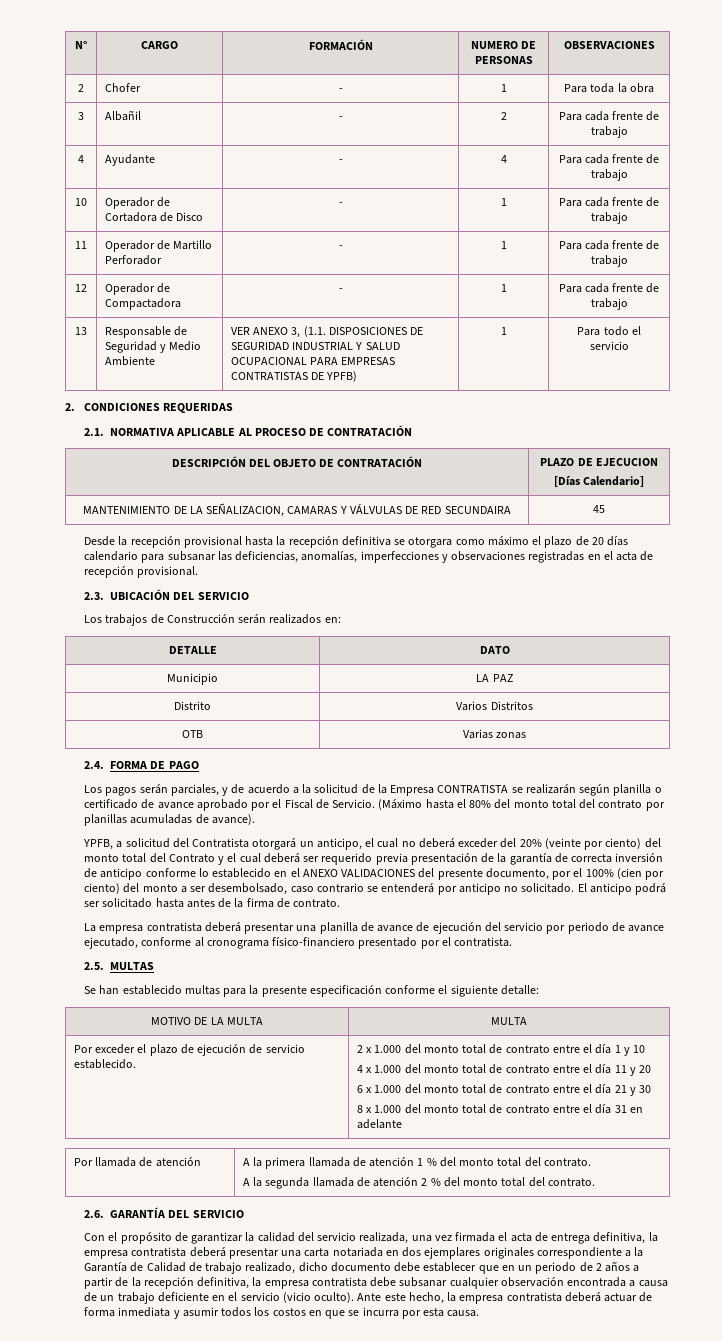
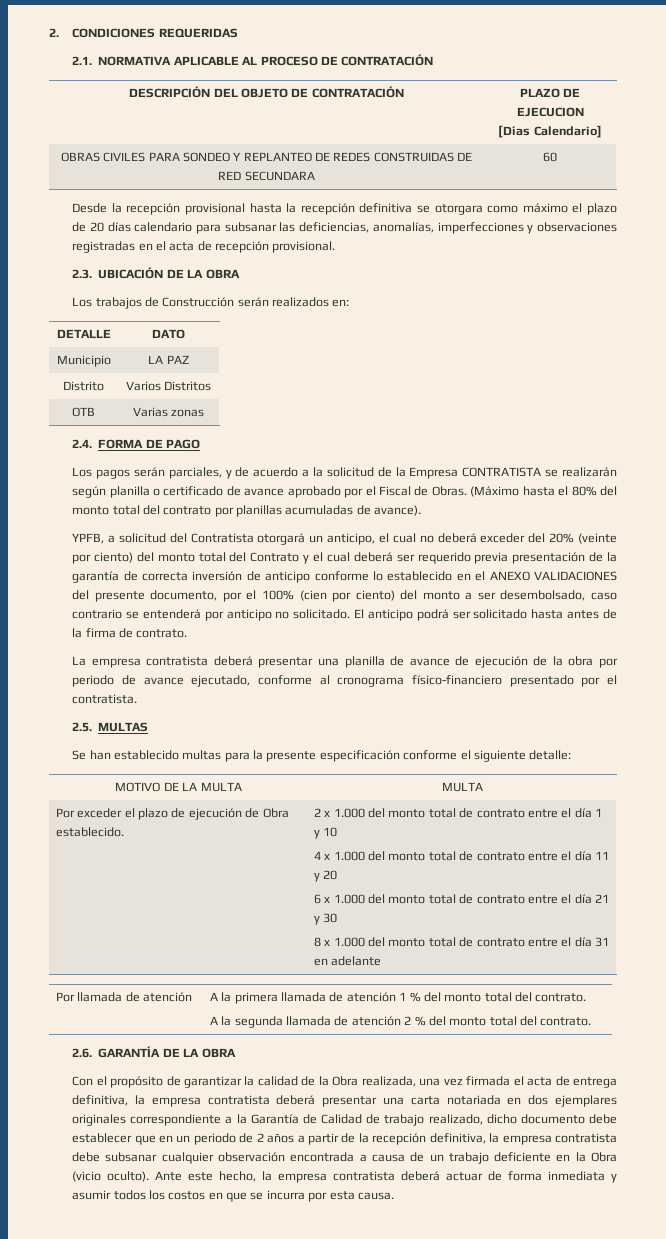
- N° | CARGO | FORMACIÓN | NUMERO DE PERSONAS | OBSERVACIONES
- 2 | Chofer | - | 1 | Para toda la obra
- 3 | Albañil | - | 2 | Para cada frente de trabajo
- 4 | Ayudante | - | 4 | Para cada frente de trabajo
- 10 | Operador de Cortadora de Disco | - | 1 | Para cada frente de trabajo
- 11 | Operador de Martillo Perforador | - | 1 | Para cada frente de trabajo
- 12 | Operador de Compactadora | - | 1 | Para cada frente de trabajo
- 13 | Responsable de Seguridad y Medio Ambiente | VER ANEXO 3, (1.1. DISPOSICIONES DE SEGURIDAD INDUSTRIAL Y SALUD OCUPACIONAL PARA EMPRESAS CONTRATISTAS DE YPFB) | 1 | Para todo el servicio
- MANTENIMIENTO DE LA SEÑALIZACION, CAMARAS Y VÁLVULAS DE RED SECUNDAIRA | 45
+ OBRAS CIVILES PARA SONDEO Y REPLANTEO DE REDES CONSTRUIDAS DE RED SECUNDARA | 60
- 2.3. UBICACIÓN DEL SERVICIO
+ 2.3. UBICACIÓN DE LA OBRA
- Los pagos serán parciales, y de acuerdo a la solicitud de la Empresa CONTRATISTA se realizarán según planilla o certificado de avance aprobado por el Fiscal de Servicio.
+ Los pagos serán parciales, y de acuerdo a la solicitud de la Empresa CONTRATISTA se realizarán según planilla o certificado de avance aprobado por el Fiscal de Obras.
- La empresa contratista deberá presentar una planilla de avance de ejecución del servicio por periodo de avance ejecutado, conforme al cronograma físico-financiero presentado por el contratista.
+ La empresa contratista deberá presentar una planilla de avance de ejecución de la obra por periodo de avance ejecutado, conforme al cronograma físico-financiero presentado por el contratista.
- Por exceder el plazo de ejecución de servicio establecido.
+ Por exceder el plazo de ejecución de Obra establecido.
- 2.6. GARANTÍA DEL SERVICIO
+ 2.6. GARANTÍA DE LA OBRA
- Con el propósito de garantizar la calidad del servicio realizada, una vez firmada el acta de entrega definitiva, la empresa contratista deberá presentar una carta notariada en dos ejemplares originales correspondiente a la Garantía de Calidad de trabajo realizado, dicho documento debe establecer que en un periodo de 2 años a partir de la recepción definitiva, la empresa contratista debe subsanar cualquier observación encontrada a causa de un trabajo deficiente en el servicio (vicio oculto).
+ Con el propósito de garantizar la calidad de la Obra realizada, una vez firmada el acta de entrega definitiva, la empresa contratista deberá presentar una carta notariada en dos ejemplares originales correspondiente a la Garantía de Calidad de trabajo realizado, dicho documento debe establecer que en un periodo de 2 años a partir de la recepción definitiva, la empresa contratista debe subsanar cualquier observación encontrada a causa de un trabajo deficiente en la Obra (vicio oculto).

